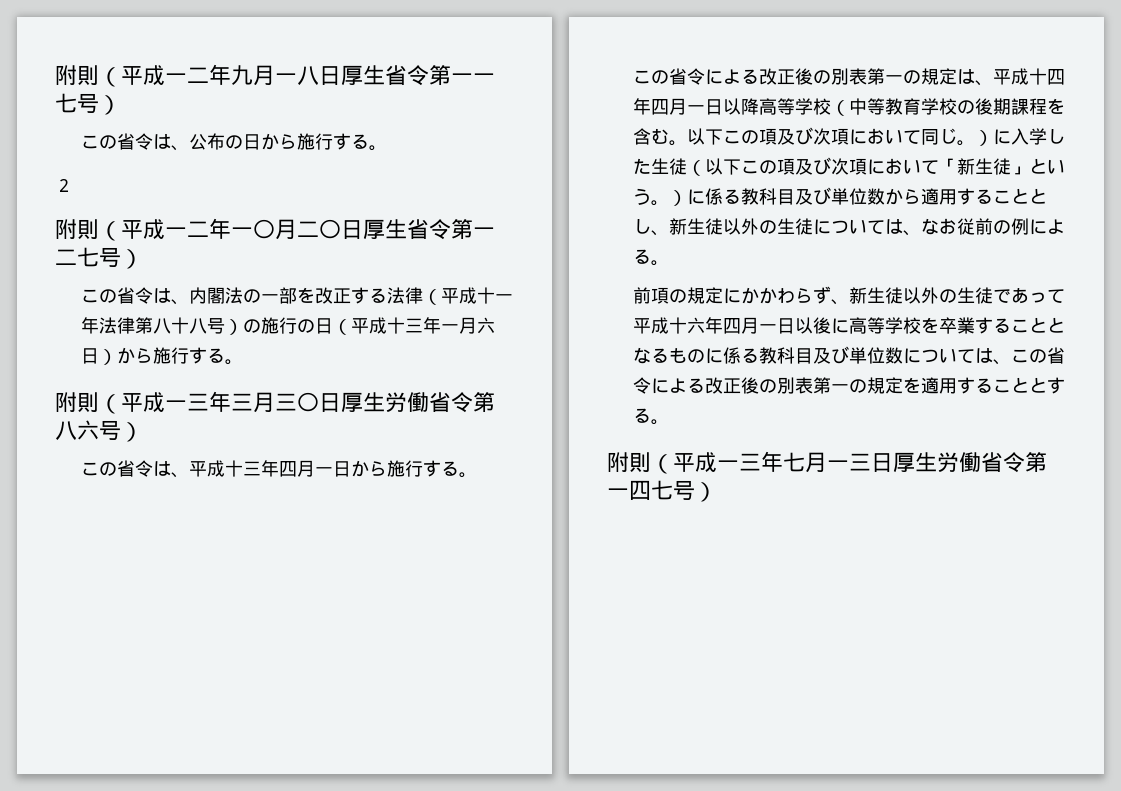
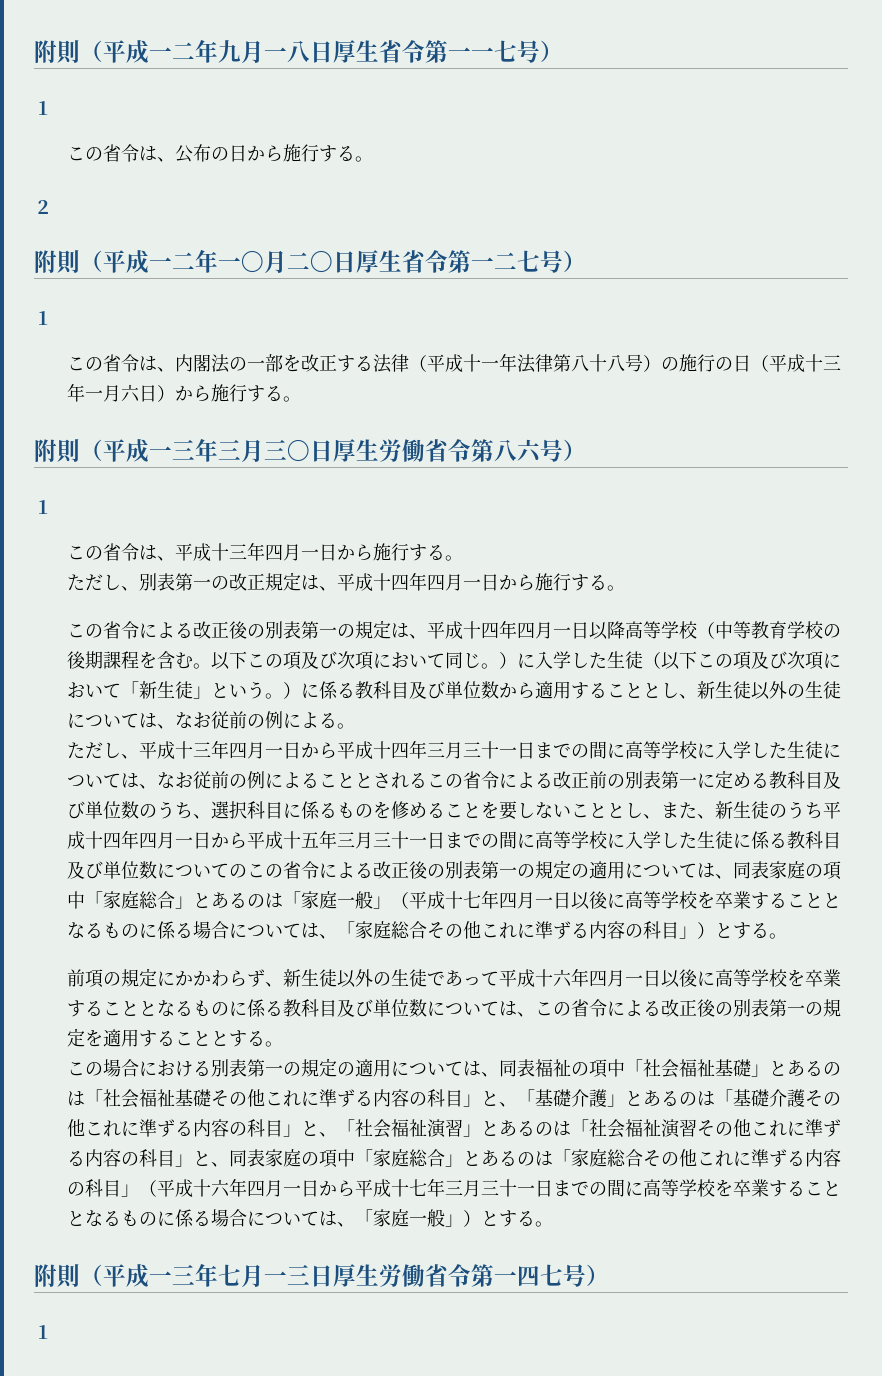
  附則（平成一二年九月一八日厚生省令第一一七号）
+ １
  附則（平成一二年一〇月二〇日厚生省令第一二七号）
+ １
  附則（平成一三年三月三〇日厚生労働省令第八六号）
+ １
+ ただし、別表第一の改正規定は、平成十四年四月一日から施行する。
+ ただし、平成十三年四月一日から平成十四年三月三十一日までの間に高等学校に入学した生徒については、なお従前の例によることとされるこの省令による改正前の別表第一に定める教科目及び単位数のうち、選択科目に係るものを修めることを要しないこととし、また、新生徒のうち平成十四年四月一日から平成十五年三月三十一日までの間に高等学校に入学した生徒に係る教科目及び単位数についてのこの省令による改正後の別表第一の規定の適用については、同表家庭の項中「家庭総合」とあるのは「家庭一般」（平成十七年四月一日以後に高等学校を卒業することとなるものに係る場合については、「家庭総合その他これに準ずる内容の科目」）とする。
+ この場合における別表第一の規定の適用については、同表福祉の項中「社会福祉基礎」とあるのは「社会福祉基礎その他これに準ずる内容の科目」と、「基礎介護」とあるのは「基礎介護その他これに準ずる内容の科目」と、「社会福祉演習」とあるのは「社会福祉演習その他これに準ずる内容の科目」と、同表家庭の項中「家庭総合」とあるのは「家庭総合その他これに準ずる内容の科目」（平成十六年四月一日から平成十七年三月三十一日までの間に高等学校を卒業することとなるものに係る場合については、「家庭一般」）とする。
  附則（平成一三年七月一三日厚生労働省令第一四七号）
+ １

